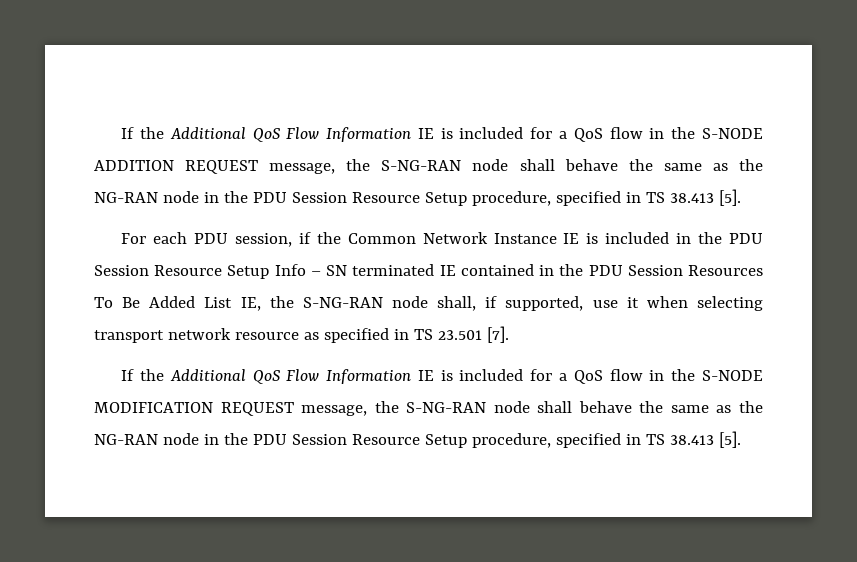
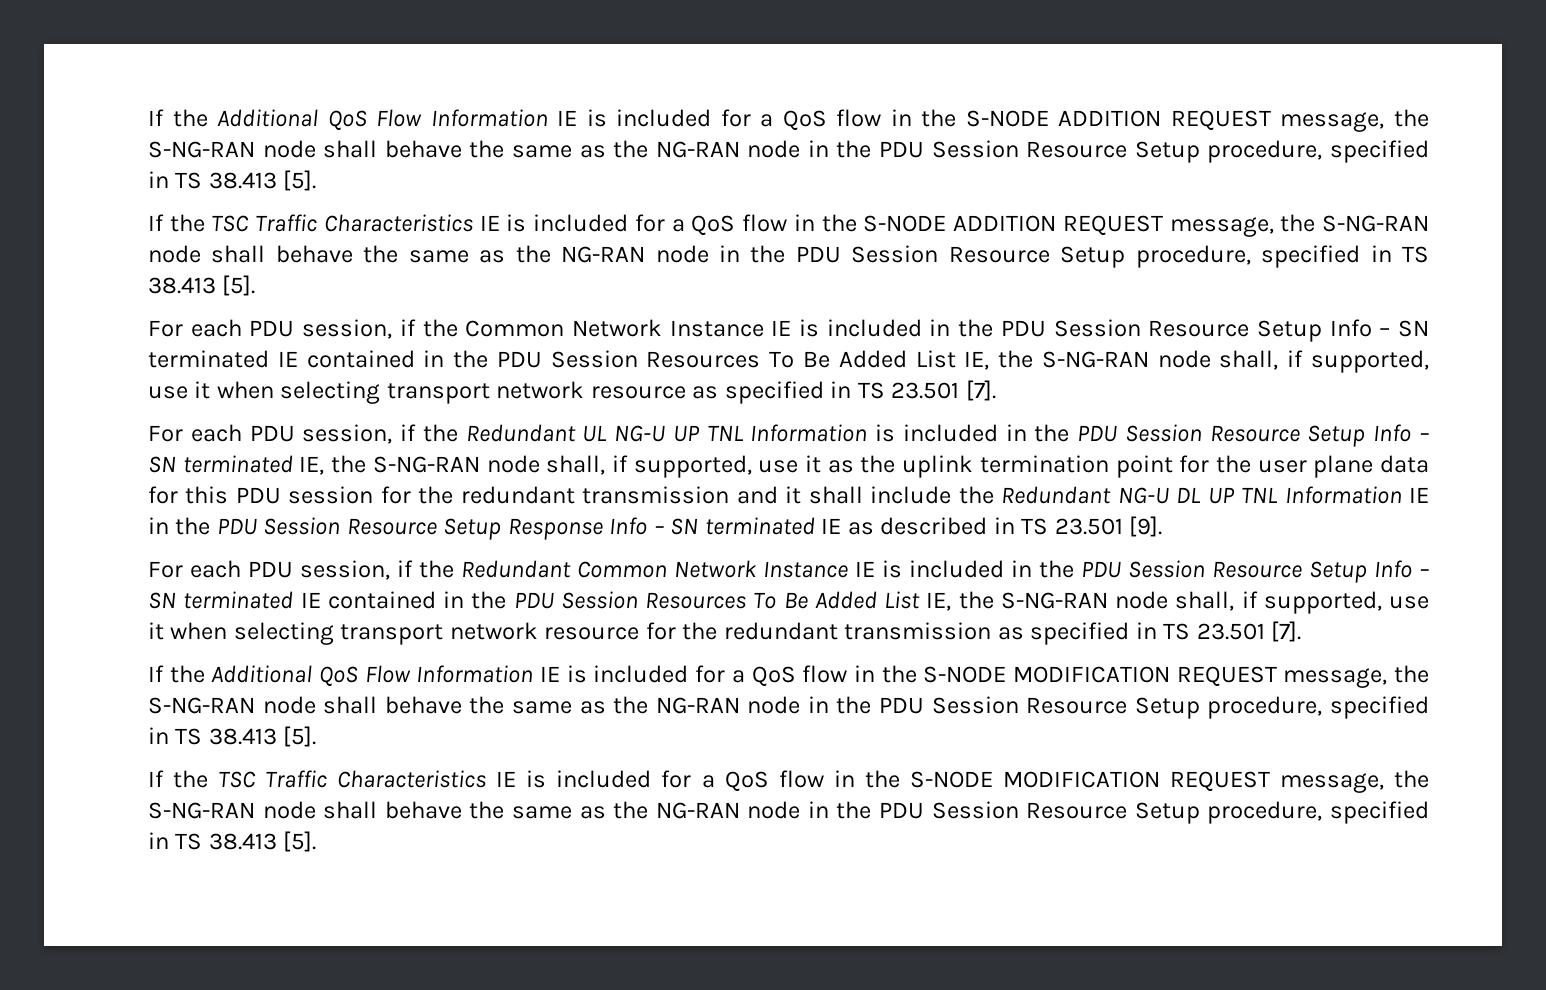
+ If the TSC Traffic Characteristics IE is included for a QoS flow in the S-NODE ADDITION REQUEST message, the S-NG-RAN node shall behave the same as the NG-RAN node in the PDU Session Resource Setup procedure, specified in TS 38.413 [5].
+ For each PDU session, if the Redundant UL NG-U UP TNL Information is included in the PDU Session Resource Setup Info – SN terminated IE, the S-NG-RAN node shall, if supported, use it as the uplink termination point for the user plane data for this PDU session for the redundant transmission and it shall include the Redundant NG-U DL UP TNL Information IE in the PDU Session Resource Setup Response Info – SN terminated IE as described in TS 23.501 [9].
+ For each PDU session, if the Redundant Common Network Instance IE is included in the PDU Session Resource Setup Info – SN terminated IE contained in the PDU Session Resources To Be Added List IE, the S-NG-RAN node shall, if supported, use it when selecting transport network resource for the redundant transmission as specified in TS 23.501 [7].
+ If the TSC Traffic Characteristics IE is included for a QoS flow in the S-NODE MODIFICATION REQUEST message, the S-NG-RAN node shall behave the same as the NG-RAN node in the PDU Session Resource Setup procedure, specified in TS 38.413 [5].

